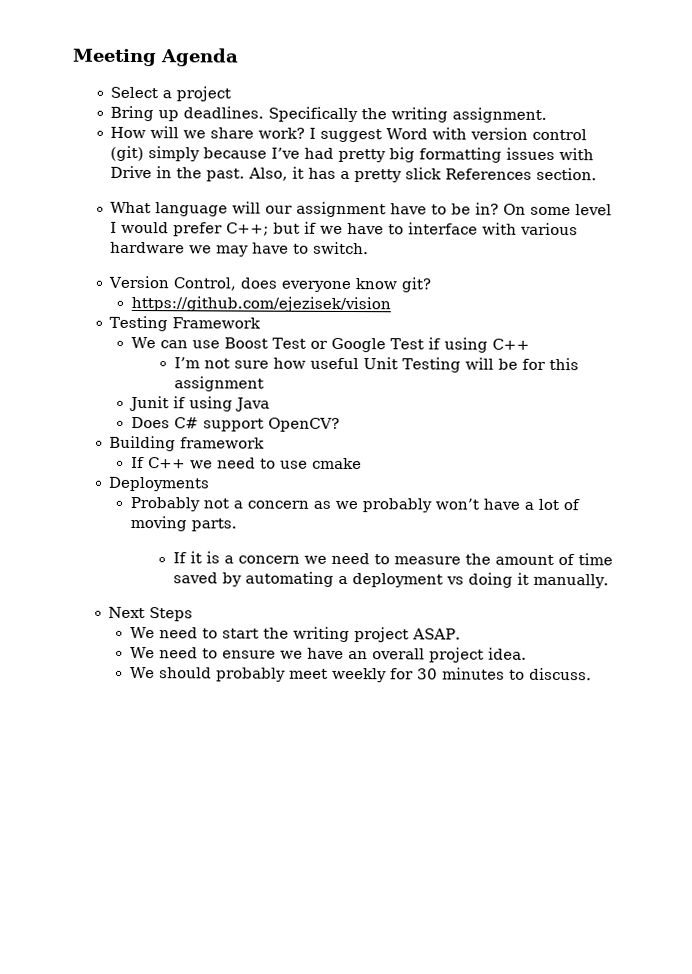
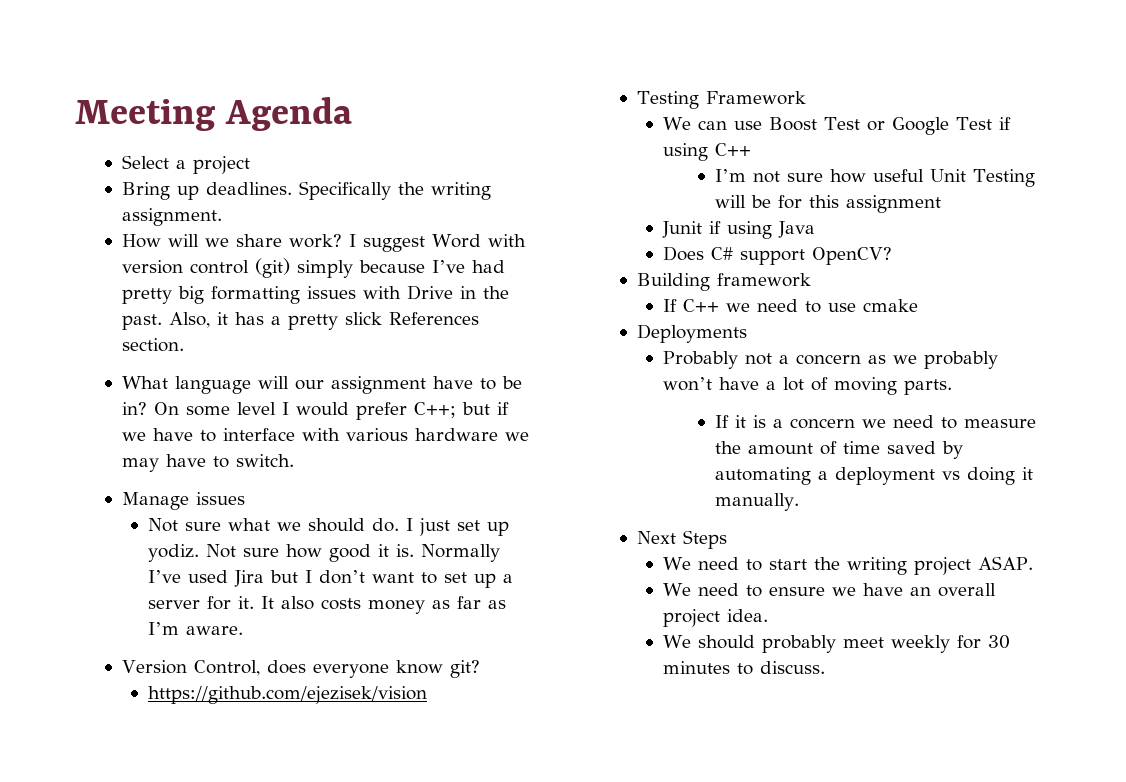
+ Manage issues
+ Not sure what we should do. I just set up yodiz. Not sure how good it is. Normally I’ve used Jira but I don’t want to set up a server for it. It also costs money as far as I’m aware.

